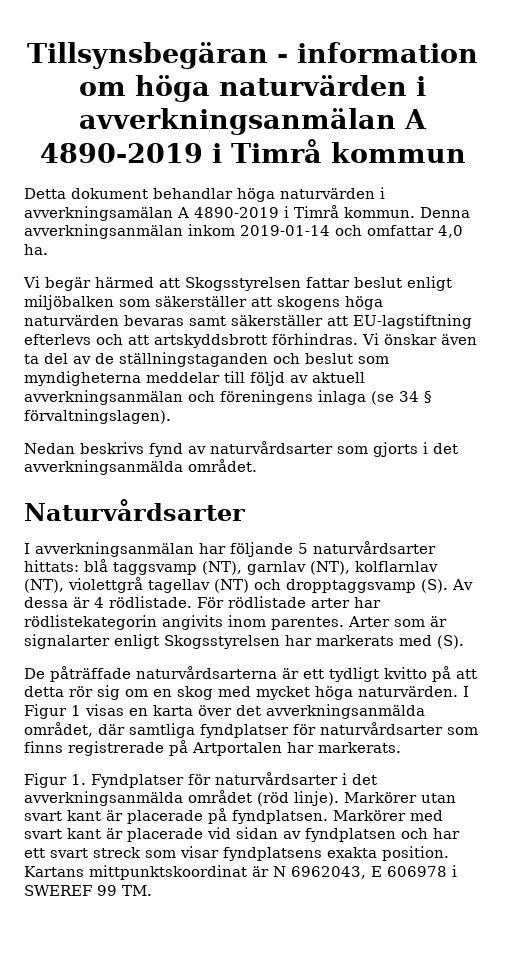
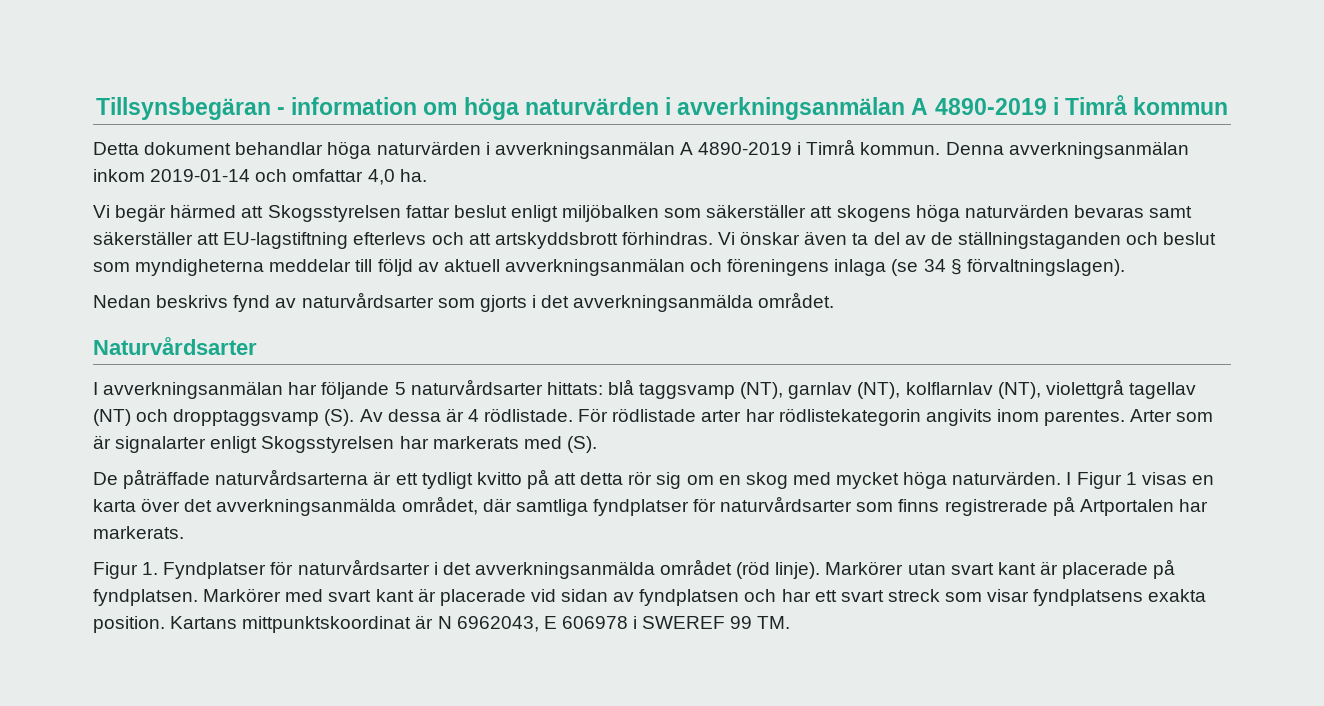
- Detta dokument behandlar höga naturvärden i avverkningsamälan A 4890-2019 i Timrå kommun.
+ Detta dokument behandlar höga naturvärden i avverkningsanmälan A 4890-2019 i Timrå kommun.

